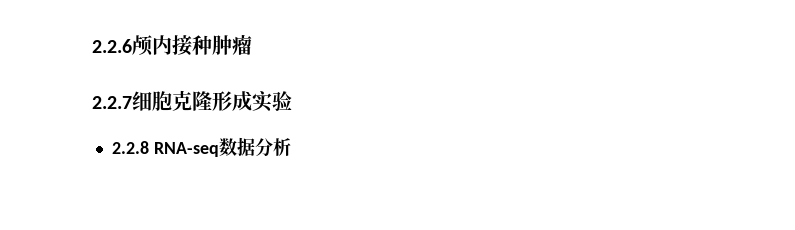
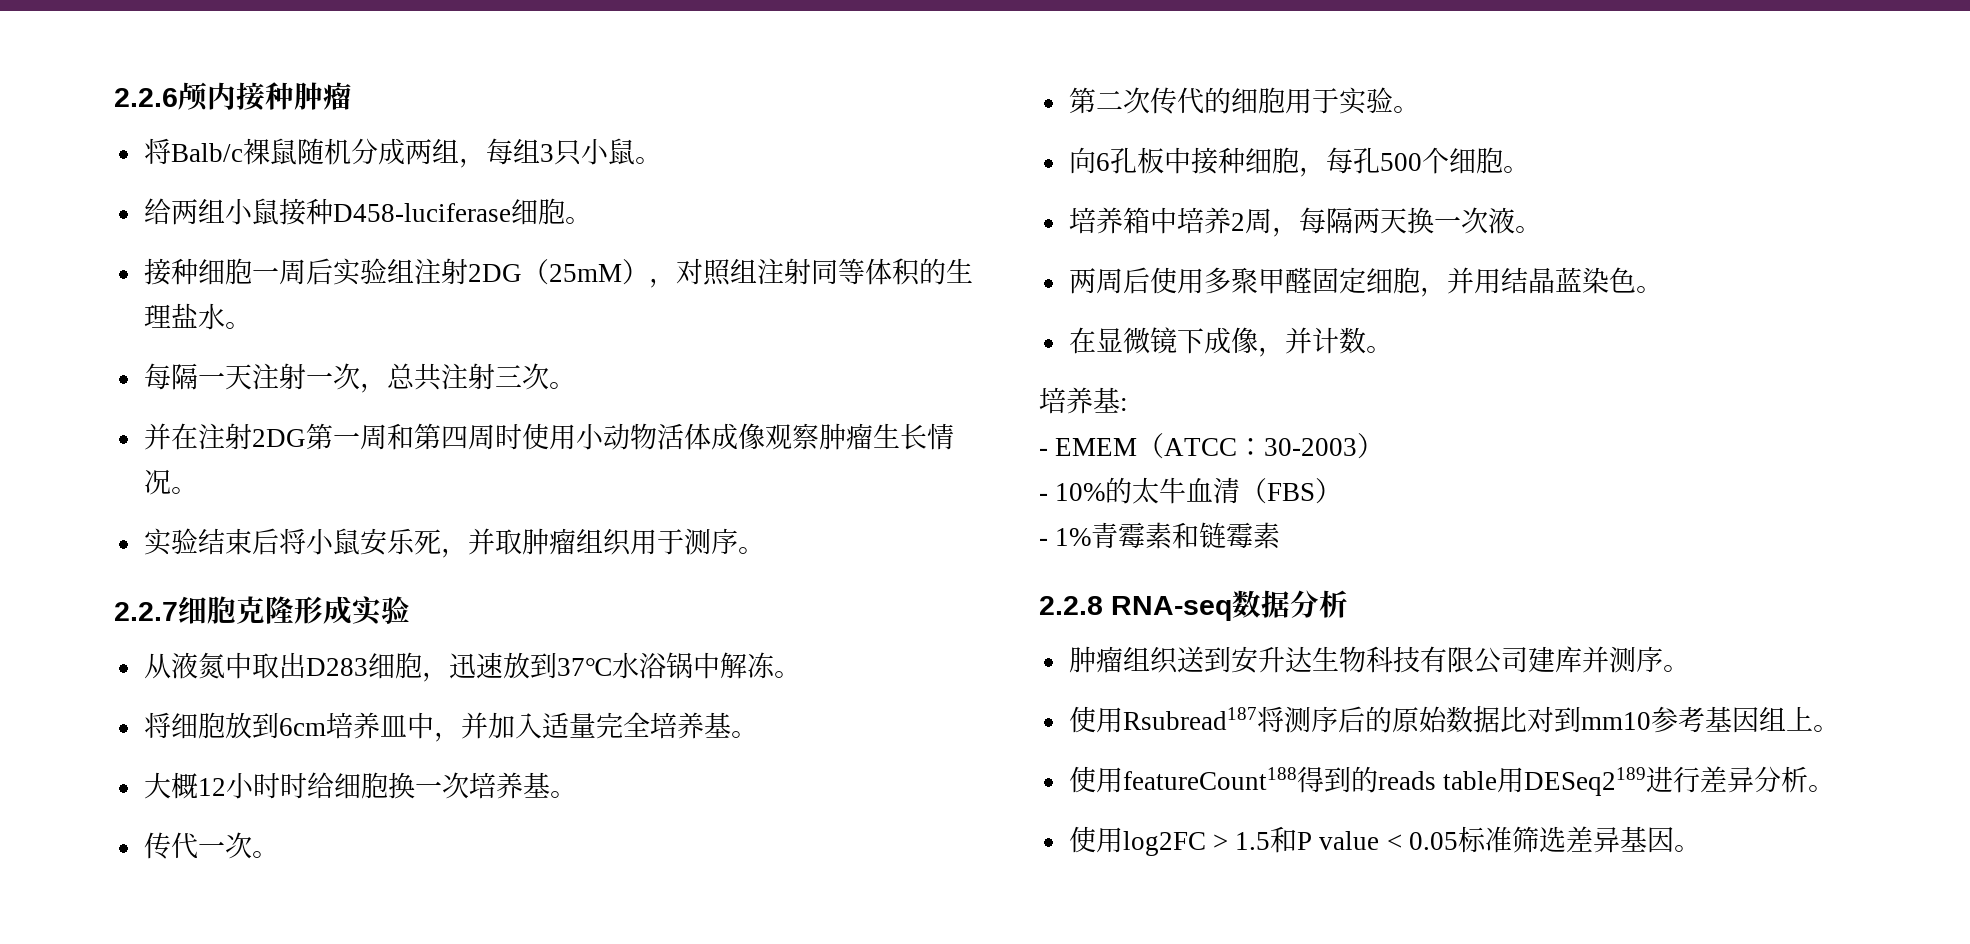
+ 将Balb/c裸鼠随机分成两组，每组3只小鼠。
+ 给两组小鼠接种D458-luciferase细胞。
+ 接种细胞一周后实验组注射2DG（25mM），对照组注射同等体积的生理盐水。
+ 每隔一天注射一次，总共注射三次。
+ 并在注射2DG第一周和第四周时使用小动物活体成像观察肿瘤生长情况。
+ 实验结束后将小鼠安乐死，并取肿瘤组织用于测序。
+ 从液氮中取出D283细胞，迅速放到37℃水浴锅中解冻。
+ 将细胞放到6cm培养皿中，并加入适量完全培养基。
+ 大概12小时时给细胞换一次培养基。
+ 传代一次。
+ 第二次传代的细胞用于实验。
+ 向6孔板中接种细胞，每孔500个细胞。
+ 培养箱中培养2周，每隔两天换一次液。
+ 两周后使用多聚甲醛固定细胞，并用结晶蓝染色。
+ 在显微镜下成像，并计数。
+ 培养基:
+ - EMEM（ATCC：30-2003）
+ - 10%的太牛血清（FBS）
+ - 1%青霉素和链霉素
  2.2.8 RNA-seq数据分析
+ 肿瘤组织送到安升达生物科技有限公司建库并测序。
+ 使用Rsubread187将测序后的原始数据比对到mm10参考基因组上。
+ 使用featureCount188得到的reads table用DESeq2189进行差异分析。
+ 使用log2FC > 1.5和P value < 0.05标准筛选差异基因。

